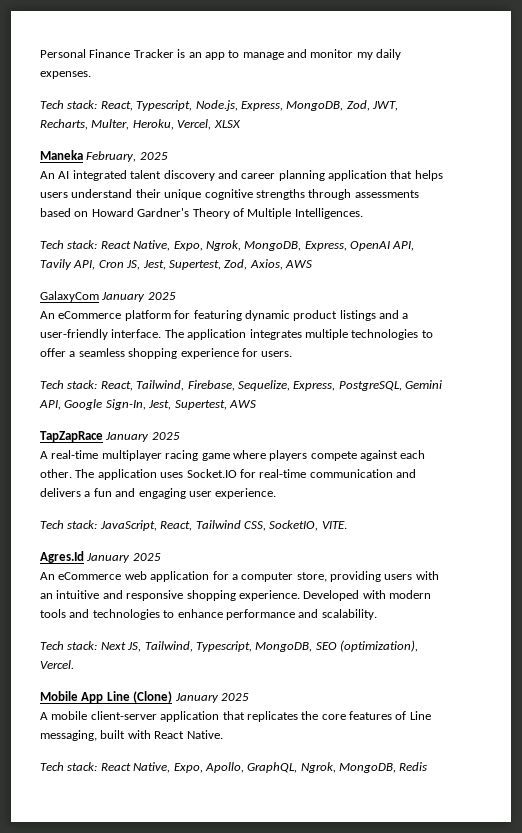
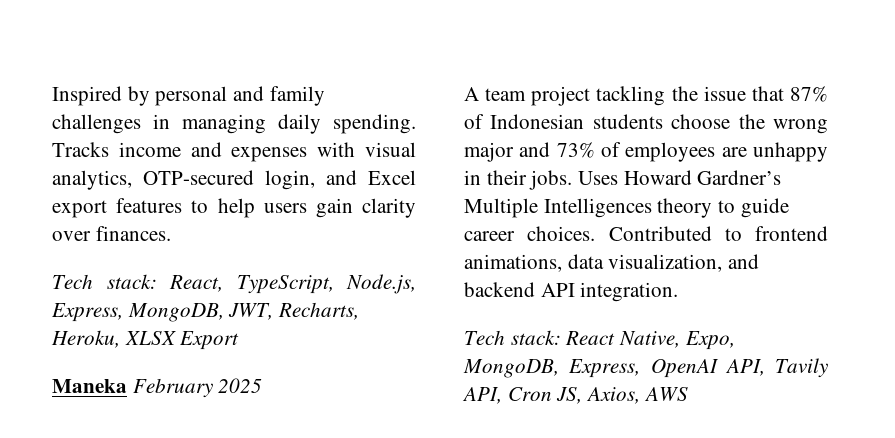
- Personal Finance Tracker is an app to manage and monitor my daily expenses.
- Tech stack: React, Typescript, Node.js, Express, MongoDB, Zod, JWT, Recharts, Multer, Heroku, Vercel, XLSX
+ Inspired by personal and family challenges in managing daily spending. Tracks income and expenses with visual analytics, OTP-secured login, and Excel export features to help users gain clarity over finances.
+ Tech stack: React, TypeScript, Node.js, Express, MongoDB, JWT, Recharts, Heroku, XLSX Export
- Maneka February, 2025
- An AI integrated talent discovery and career planning application that helps users understand their unique cognitive strengths through assessments based on Howard Gardner's Theory of Multiple Intelligences.
- Tech stack: React Native, Expo, Ngrok, MongoDB, Express, OpenAI API, Tavily API, Cron JS, Jest, Supertest, Zod, Axios, AWS
+ Maneka February 2025
+ A team project tackling the issue that 87% of Indonesian students choose the wrong major and 73% of employees are unhappy in their jobs. Uses Howard Gardner’s Multiple Intelligences theory to guide career choices. Contributed to frontend animations, data visualization, and backend API integration.
+ Tech stack: React Native, Expo, MongoDB, Express, OpenAI API, Tavily API, Cron JS, Axios, AWS
- GalaxyCom January 2025
- An eCommerce platform for featuring dynamic product listings and a user-friendly interface. The application integrates multiple technologies to offer a seamless shopping experience for users.
- Tech stack: React, Tailwind, Firebase, Sequelize, Express, PostgreSQL, Gemini API, Google Sign-In, Jest, Supertest, AWS
- TapZapRace January 2025
- A real-time multiplayer racing game where players compete against each other. The application uses Socket.IO for real-time communication and delivers a fun and engaging user experience.
- Tech stack: JavaScript, React, Tailwind CSS, SocketIO, VITE.
- Agres.Id January 2025
- An eCommerce web application for a computer store, providing users with an intuitive and responsive shopping experience. Developed with modern tools and technologies to enhance performance and scalability.
- Tech stack: Next JS, Tailwind, Typescript, MongoDB, SEO (optimization), Vercel.
- Mobile App Line (Clone) January 2025
- A mobile client-server application that replicates the core features of Line messaging, built with React Native.
- Tech stack: React Native, Expo, Apollo, GraphQL, Ngrok, MongoDB, Redis

